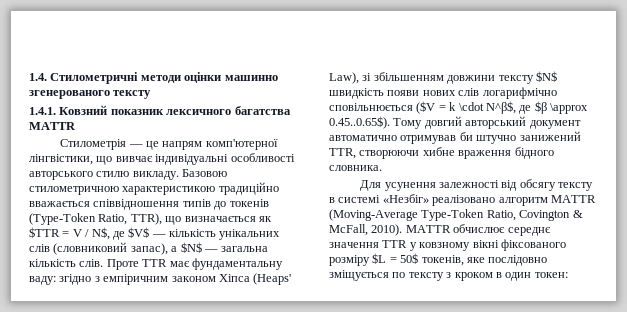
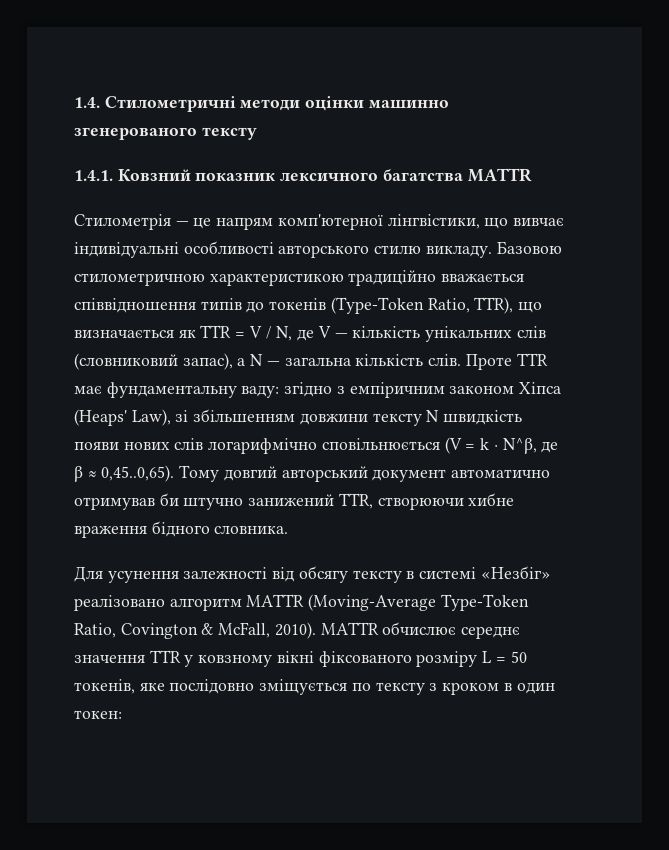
- Базовою стилометричною характеристикою традиційно вважається співвідношення типів до токенів (Type-Token Ratio, TTR), що визначається як $TTR = V / N$, де $V$ — кількість унікальних слів (словниковий запас), а $N$ — загальна кількість слів.
+ Базовою стилометричною характеристикою традиційно вважається співвідношення типів до токенів (Type-Token Ratio, TTR), що визначається як TTR = V / N, де V — кількість унікальних слів (словниковий запас), а N — загальна кількість слів.
- Проте TTR має фундаментальну ваду: згідно з емпіричним законом Хіпса (Heaps' Law), зі збільшенням довжини тексту $N$ швидкість появи нових слів логарифмічно сповільнюється ($V = k \cdot N^β$, де $β \approx 0.45..0.65$). Тому довгий авторський документ автоматично отримував би штучно занижений TTR, створюючи хибне враження бідного словника.
+ Проте TTR має фундаментальну ваду: згідно з емпіричним законом Хіпса (Heaps' Law), зі збільшенням довжини тексту N швидкість появи нових слів логарифмічно сповільнюється (V = k · N^β, де β ≈ 0,45..0,65). Тому довгий авторський документ автоматично отримував би штучно занижений TTR, створюючи хибне враження бідного словника.
- MATTR обчислює середнє значення TTR у ковзному вікні фіксованого розміру $L = 50$ токенів, яке послідовно зміщується по тексту з кроком в один токен:
+ MATTR обчислює середнє значення TTR у ковзному вікні фіксованого розміру L = 50 токенів, яке послідовно зміщується по тексту з кроком в один токен:

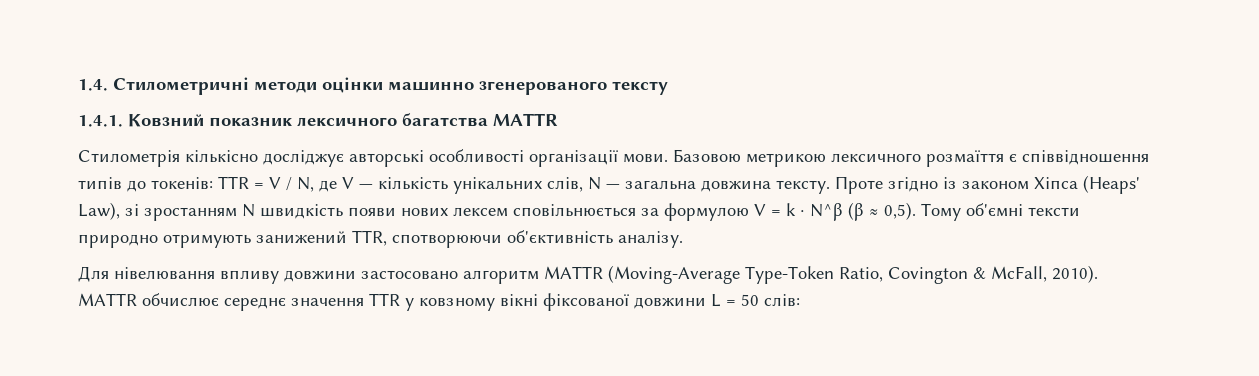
- Стилометрія — це напрям комп'ютерної лінгвістики, що вивчає індивідуальні особливості авторського стилю викладу. Базовою стилометричною характеристикою традиційно вважається співвідношення типів до токенів (Type-Token Ratio, TTR), що визначається як TTR = V / N, де V — кількість унікальних слів (словниковий запас), а N — загальна кількість слів. Проте TTR має фундаментальну ваду: згідно з емпіричним законом Хіпса (Heaps' Law), зі збільшенням довжини тексту N швидкість появи нових слів логарифмічно сповільнюється (V = k · N^β, де β ≈ 0,45..0,65). Тому довгий авторський документ автоматично отримував би штучно занижений TTR, створюючи хибне враження бідного словника.
- Для усунення залежності від обсягу тексту в системі «Незбіг» реалізовано алгоритм MATTR (Moving-Average Type-Token Ratio, Covington & McFall, 2010).
+ Стилометрія кількісно досліджує авторські особливості організації мови. Базовою метрикою лексичного розмаїття є співвідношення типів до токенів: TTR = V / N, де V — кількість унікальних слів, N — загальна довжина тексту. Проте згідно із законом Хіпса (Heaps' Law), зі зростанням N швидкість появи нових лексем сповільнюється за формулою V = k · N^β (β ≈ 0,5). Тому об'ємні тексти природно отримують занижений TTR, спотворюючи об'єктивність аналізу.
+ Для нівелювання впливу довжини застосовано алгоритм MATTR (Moving-Average Type-Token Ratio, Covington & McFall, 2010).
- MATTR обчислює середнє значення TTR у ковзному вікні фіксованого розміру L = 50 токенів, яке послідовно зміщується по тексту з кроком в один токен:
+ MATTR обчислює середнє значення TTR у ковзному вікні фіксованої довжини L = 50 слів:

